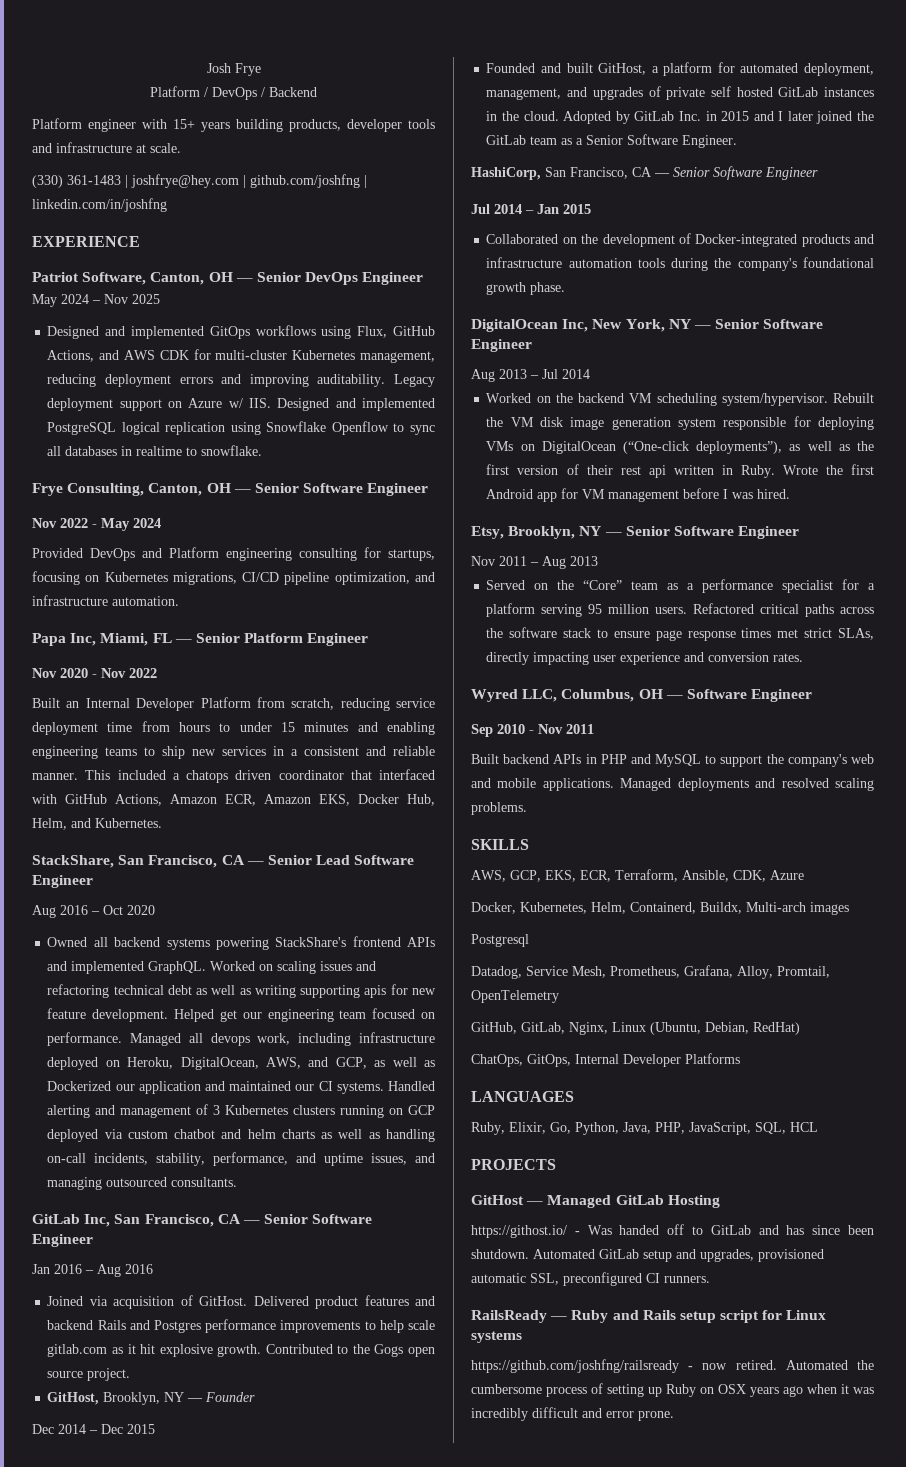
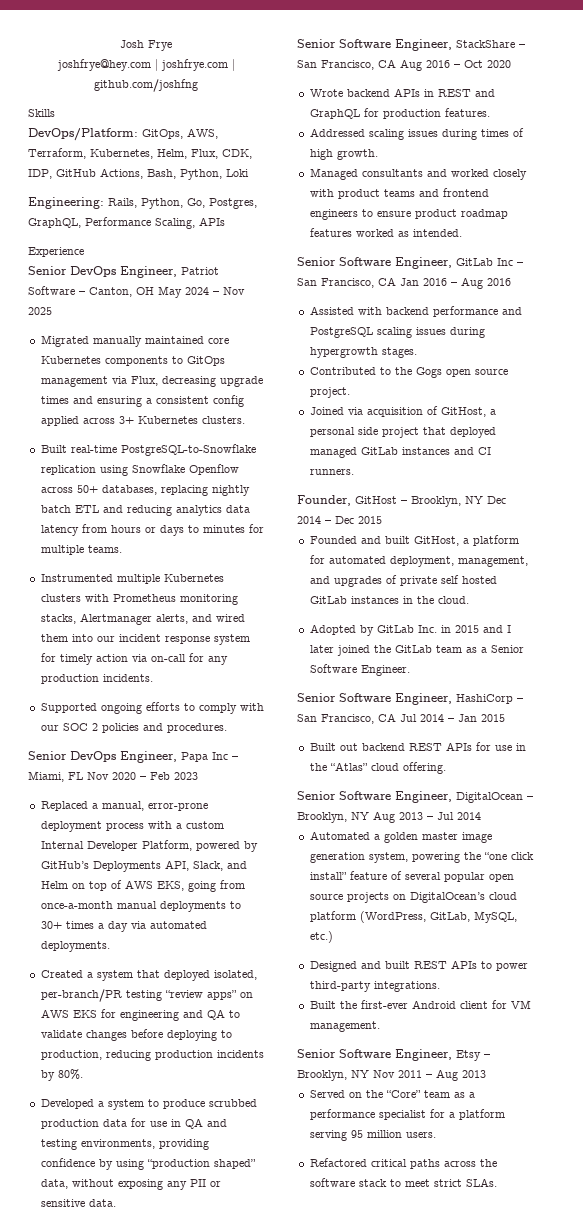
- Platform / DevOps / Backend
- Platform engineer with 15+ years building products, developer tools and infrastructure at scale.
- (330) 361-1483 | joshfrye@hey.com | github.com/joshfng | linkedin.com/in/joshfng
- EXPERIENCE
- Patriot Software, Canton, OH — Senior DevOps Engineer
- May 2024 – Nov 2025
+ joshfrye@hey.com | joshfrye.com | github.com/joshfng
+ Skills
+ DevOps/Platform: GitOps, AWS, Terraform, Kubernetes, Helm, Flux, CDK, IDP, GitHub Actions, Bash, Python, Loki
+ Engineering: Rails, Python, Go, Postgres, GraphQL, Performance Scaling, APIs
+ Experience
+ Senior DevOps Engineer, Patriot Software – Canton, OH May 2024 – Nov 2025
- Designed and implemented GitOps workflows using Flux, GitHub Actions, and AWS CDK for multi-cluster Kubernetes management, reducing deployment errors and improving auditability. Legacy deployment support on Azure w/ IIS. Designed and implemented PostgreSQL logical replication using Snowflake Openflow to sync all databases in realtime to snowflake.
- Frye Consulting, Canton, OH — Senior Software Engineer
- Nov 2022 - May 2024
- Provided DevOps and Platform engineering consulting for startups, focusing on Kubernetes migrations, CI/CD pipeline optimization, and infrastructure automation.
- Papa Inc, Miami, FL — Senior Platform Engineer
- Nov 2020 - Nov 2022
- Built an Internal Developer Platform from scratch, reducing service deployment time from hours to under 15 minutes and enabling engineering teams to ship new services in a consistent and reliable manner. This included a chatops driven coordinator that interfaced with GitHub Actions, Amazon ECR, Amazon EKS, Docker Hub, Helm, and Kubernetes.
- StackShare, San Francisco, CA — Senior Lead Software Engineer
- Aug 2016 – Oct 2020
+ Migrated manually maintained core Kubernetes components to GitOps management via Flux, decreasing upgrade times and ensuring a consistent config applied across 3+ Kubernetes clusters.
+ Built real-time PostgreSQL-to-Snowflake replication using Snowflake Openflow across 50+ databases, replacing nightly batch ETL and reducing analytics data latency from hours or days to minutes for multiple teams.
+ Instrumented multiple Kubernetes clusters with Prometheus monitoring stacks, Alertmanager alerts, and wired them into our incident response system for timely action via on-call for any production incidents.
+ Supported ongoing efforts to comply with our SOC 2 policies and procedures.
+ Senior DevOps Engineer, Papa Inc – Miami, FL Nov 2020 – Feb 2023
+ Replaced a manual, error-prone deployment process with a custom Internal Developer Platform, powered by GitHub’s Deployments API, Slack, and Helm on top of AWS EKS, going from once-a-month manual deployments to 30+ times a day via automated deployments.
+ Created a system that deployed isolated, per-branch/PR testing “review apps” on AWS EKS for engineering and QA to validate changes before deploying to production, reducing production incidents by 80%.
+ Developed a system to produce scrubbed production data for use in QA and testing environments, providing confidence by using “production shaped” data, without exposing any PII or sensitive data.
+ Senior Software Engineer, StackShare – San Francisco, CA Aug 2016 – Oct 2020
- Owned all backend systems powering StackShare's frontend APIs and implemented GraphQL. Worked on scaling issues and refactoring technical debt as well as writing supporting apis for new feature development. Helped get our engineering team focused on performance. Managed all devops work, including infrastructure deployed on Heroku, DigitalOcean, AWS, and GCP, as well as Dockerized our application and maintained our CI systems. Handled alerting and management of 3 Kubernetes clusters running on GCP deployed via custom chatbot and helm charts as well as handling on-call incidents, stability, performance, and uptime issues, and managing outsourced consultants.
- GitLab Inc, San Francisco, CA — Senior Software Engineer
- Jan 2016 – Aug 2016
+ Wrote backend APIs in REST and GraphQL for production features.
+ Addressed scaling issues during times of high growth.
+ Managed consultants and worked closely with product teams and frontend engineers to ensure product roadmap features worked as intended.
+ Senior Software Engineer, GitLab Inc – San Francisco, CA Jan 2016 – Aug 2016
- Joined via acquisition of GitHost. Delivered product features and backend Rails and Postgres performance improvements to help scale gitlab.com as it hit explosive growth. Contributed to the Gogs open source project.
+ Assisted with backend performance and PostgreSQL scaling issues during hypergrowth stages.
+ Contributed to the Gogs open source project.
- GitHost, Brooklyn, NY — Founder
- Dec 2014 – Dec 2015
+ Joined via acquisition of GitHost, a personal side project that deployed managed GitLab instances and CI runners.
+ Founder, GitHost – Brooklyn, NY Dec 2014 – Dec 2015
- Founded and built GitHost, a platform for automated deployment, management, and upgrades of private self hosted GitLab instances in the cloud. Adopted by GitLab Inc. in 2015 and I later joined the GitLab team as a Senior Software Engineer.
+ Founded and built GitHost, a platform for automated deployment, management, and upgrades of private self hosted GitLab instances in the cloud.
+ Adopted by GitLab Inc. in 2015 and I later joined the GitLab team as a Senior Software Engineer.
- HashiCorp, San Francisco, CA — Senior Software Engineer
- Jul 2014 – Jan 2015
+ Senior Software Engineer, HashiCorp – San Francisco, CA Jul 2014 – Jan 2015
- Collaborated on the development of Docker-integrated products and infrastructure automation tools during the company's foundational growth phase.
- DigitalOcean Inc, New York, NY — Senior Software Engineer
- Aug 2013 – Jul 2014
+ Built out backend REST APIs for use in the “Atlas” cloud offering.
+ Senior Software Engineer, DigitalOcean – Brooklyn, NY Aug 2013 – Jul 2014
- Worked on the backend VM scheduling system/hypervisor. Rebuilt the VM disk image generation system responsible for deploying VMs on DigitalOcean (“One-click deployments”), as well as the first version of their rest api written in Ruby. Wrote the first Android app for VM management before I was hired.
- Etsy, Brooklyn, NY — Senior Software Engineer
- Nov 2011 – Aug 2013
+ Automated a golden master image generation system, powering the “one click install” feature of several popular open source projects on DigitalOcean’s cloud platform (WordPress, GitLab, MySQL, etc.)
+ Designed and built REST APIs to power third-party integrations.
+ Built the first-ever Android client for VM management.
+ Senior Software Engineer, Etsy – Brooklyn, NY Nov 2011 – Aug 2013
- Served on the “Core” team as a performance specialist for a platform serving 95 million users. Refactored critical paths across the software stack to ensure page response times met strict SLAs, directly impacting user experience and conversion rates.
- Wyred LLC, Columbus, OH — Software Engineer
- Sep 2010 - Nov 2011
- Built backend APIs in PHP and MySQL to support the company's web and mobile applications. Managed deployments and resolved scaling problems.
- SKILLS
- AWS, GCP, EKS, ECR, Terraform, Ansible, CDK, Azure
- Docker, Kubernetes, Helm, Containerd, Buildx, Multi-arch images
- Postgresql
- Datadog, Service Mesh, Prometheus, Grafana, Alloy, Promtail, OpenTelemetry
- GitHub, GitLab, Nginx, Linux (Ubuntu, Debian, RedHat)
- ChatOps, GitOps, Internal Developer Platforms
- LANGUAGES
- Ruby, Elixir, Go, Python, Java, PHP, JavaScript, SQL, HCL
- PROJECTS
- GitHost — Managed GitLab Hosting
- https://githost.io/ - Was handed off to GitLab and has since been shutdown. Automated GitLab setup and upgrades, provisioned automatic SSL, preconfigured CI runners.
- RailsReady — Ruby and Rails setup script for Linux systems
- https://github.com/joshfng/railsready - now retired. Automated the cumbersome process of setting up Ruby on OSX years ago when it was incredibly difficult and error prone.
+ Served on the “Core” team as a performance specialist for a platform serving 95 million users.
+ Refactored critical paths across the software stack to meet strict SLAs.

